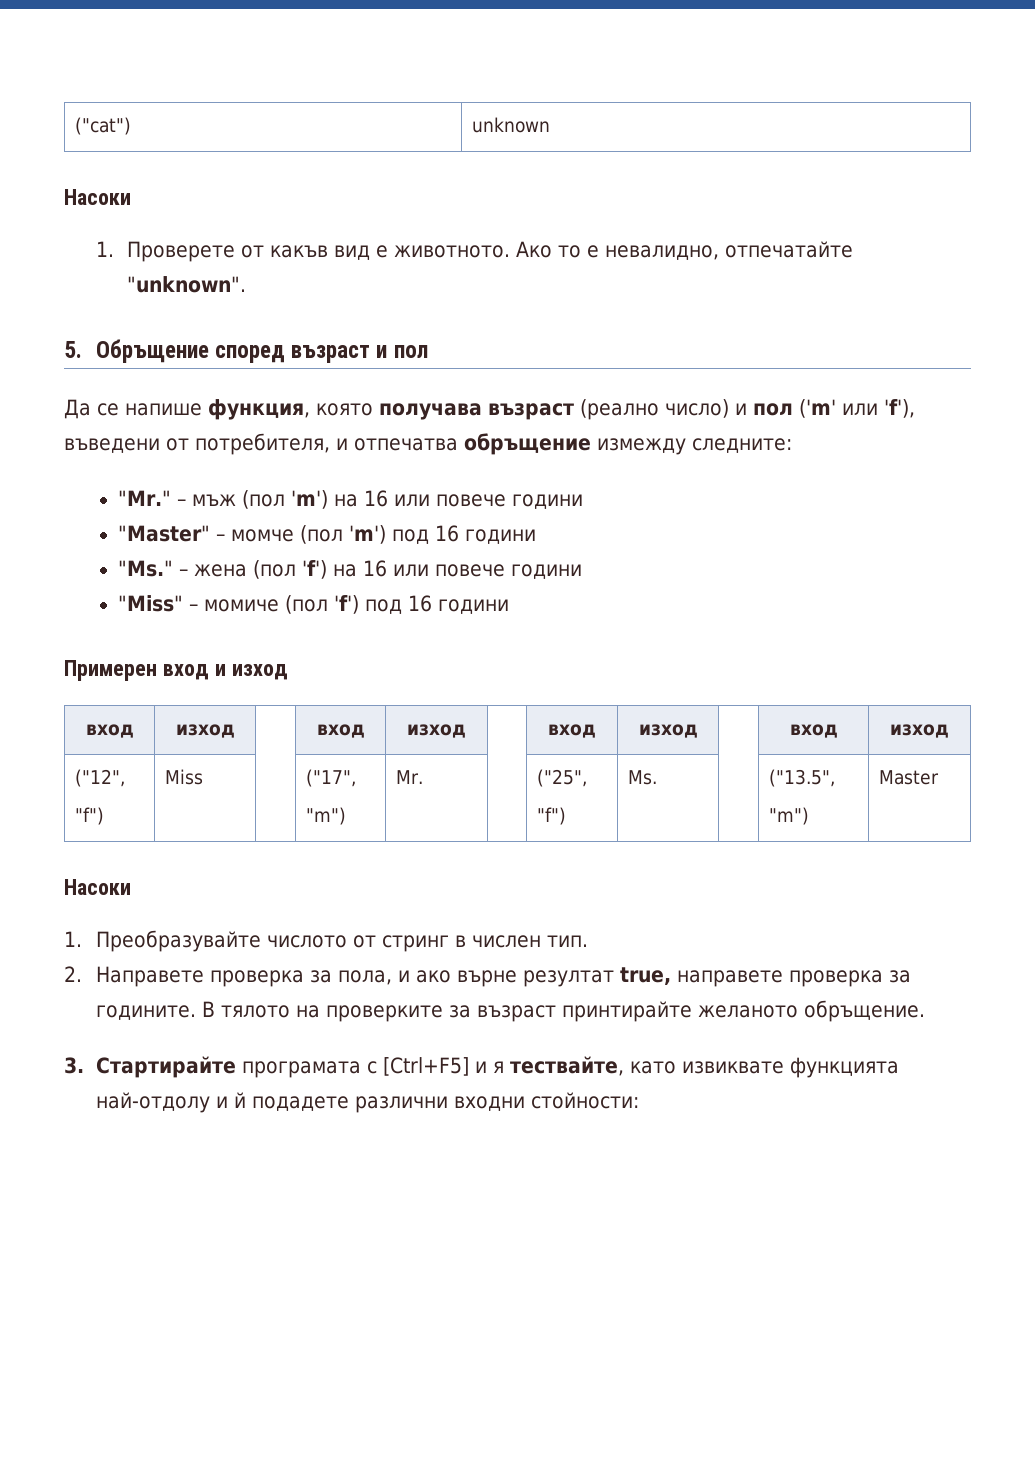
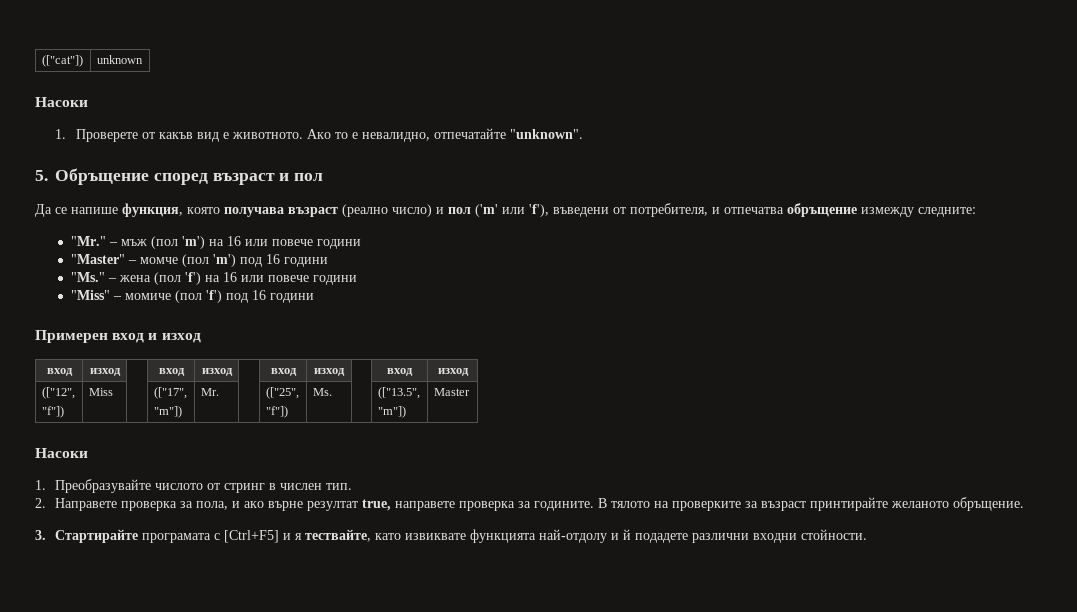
- ("cat") | unknown
+ (["cat"]) | unknown
- ("12",
- "f") | Miss | | ("17",
- "m") | Mr. | | ("25",
- "f") | Ms. | | ("13.5",
- "m") | Master
+ (["12",
+ "f"]) | Miss | | (["17",
+ "m"]) | Mr. | | (["25",
+ "f"]) | Ms. | | (["13.5",
+ "m"]) | Master
- 3. Стартирайте програмата с [Ctrl+F5] и я тествайте, като извиквате функцията най-отдолу и й подадете различни входни стойности:
+ 3. Стартирайте програмата с [Ctrl+F5] и я тествайте, като извиквате функцията най-отдолу и й подадете различни входни стойности.

